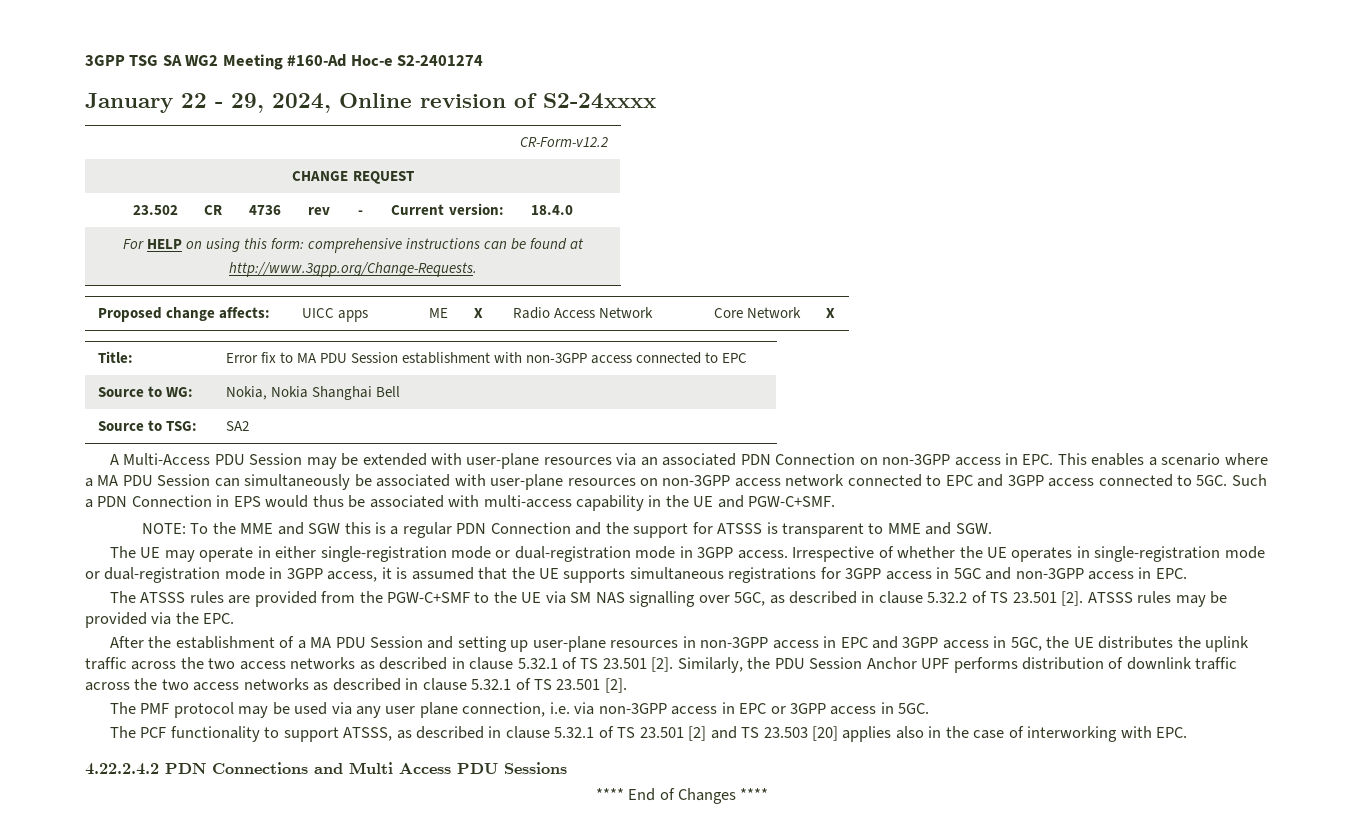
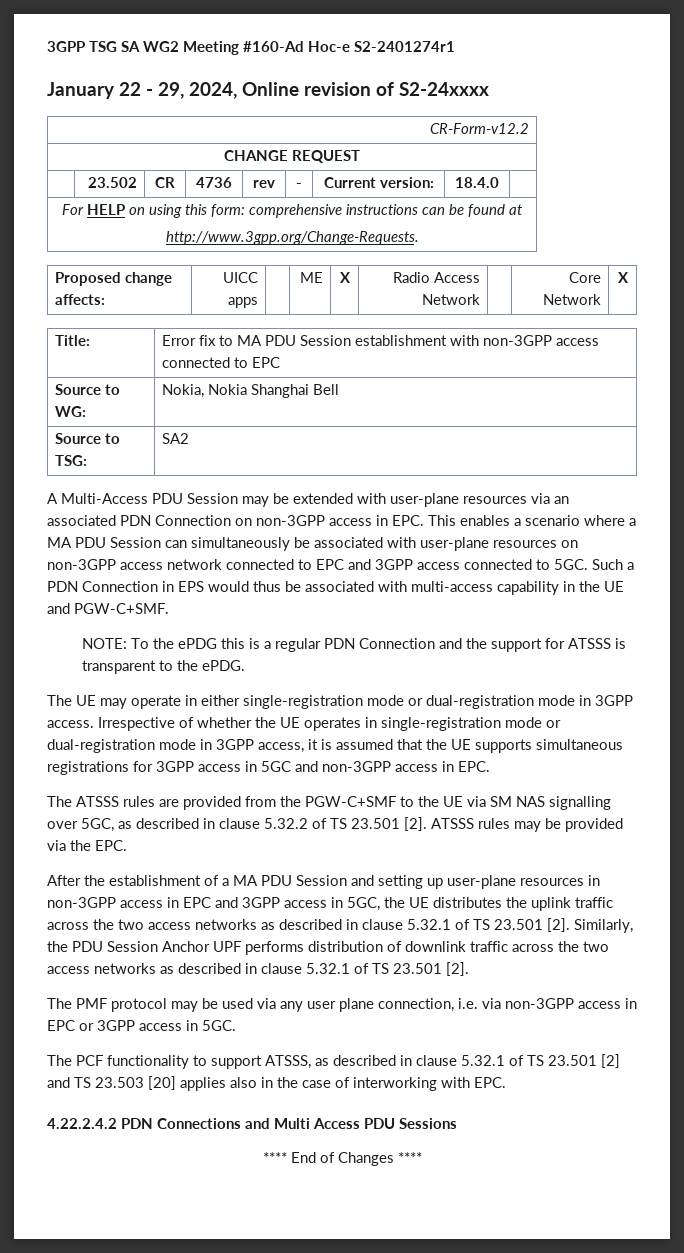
- 3GPP TSG SA WG2 Meeting #160-Ad Hoc-e S2-2401274
+ 3GPP TSG SA WG2 Meeting #160-Ad Hoc-e S2-2401274r1
- NOTE: To the MME and SGW this is a regular PDN Connection and the support for ATSSS is transparent to MME and SGW.
+ NOTE: To the ePDG this is a regular PDN Connection and the support for ATSSS is transparent to the ePDG.

